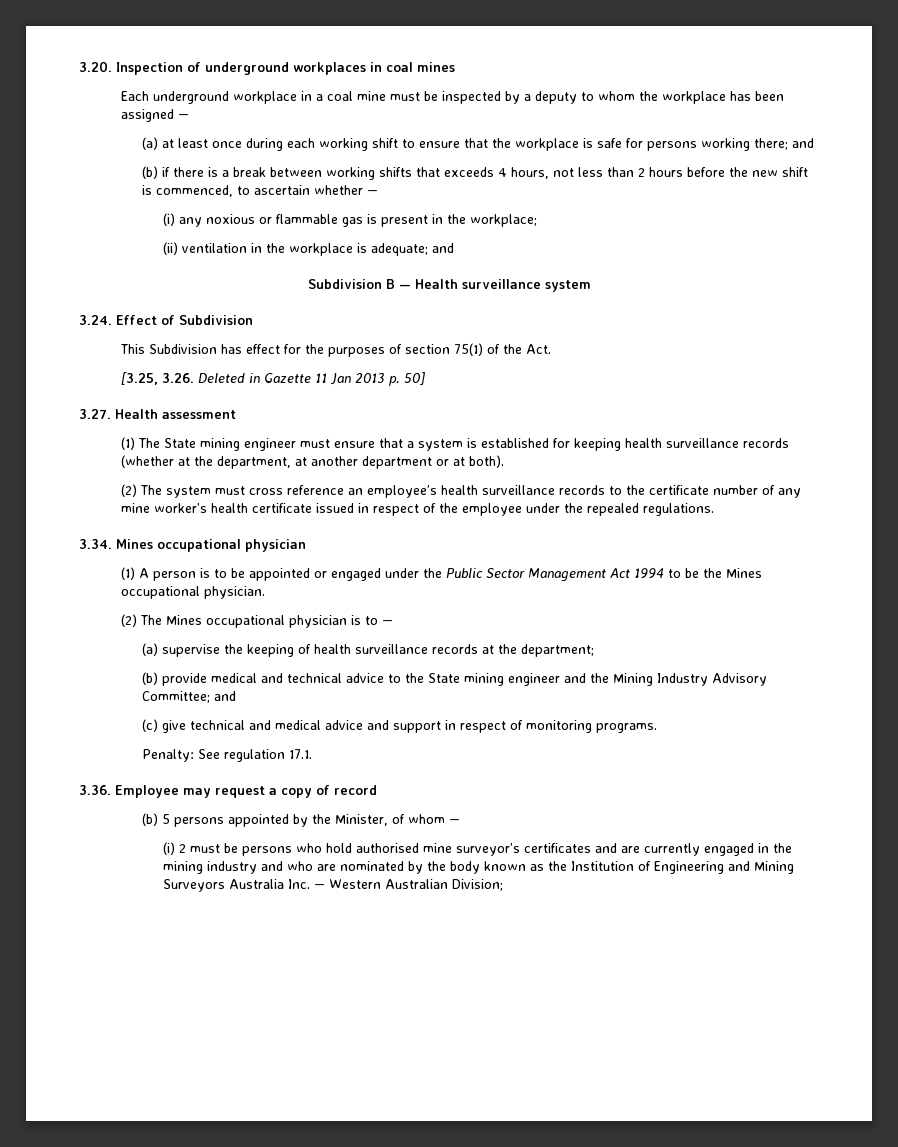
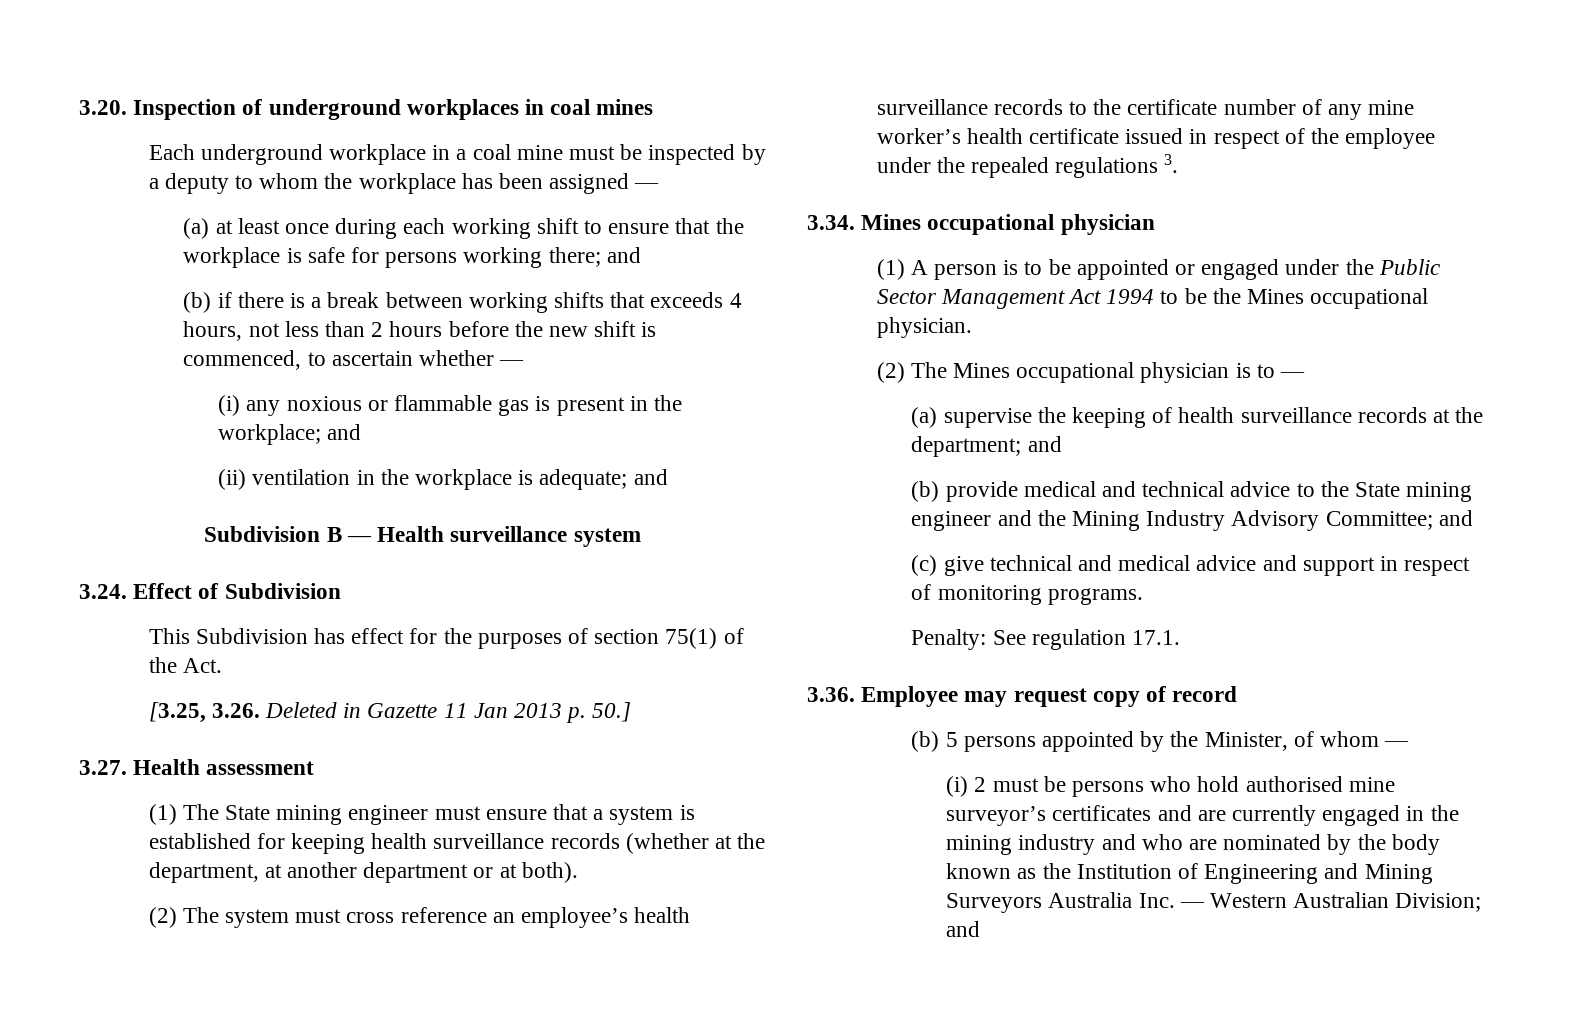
- (i) any noxious or flammable gas is present in the workplace;
+ (i) any noxious or flammable gas is present in the workplace; and
- [3.25, 3.26. Deleted in Gazette 11 Jan 2013 p. 50]
+ [3.25, 3.26. Deleted in Gazette 11 Jan 2013 p. 50.]
- (2) The system must cross reference an employee’s health surveillance records to the certificate number of any mine worker’s health certificate issued in respect of the employee under the repealed regulations.
+ (2) The system must cross reference an employee’s health surveillance records to the certificate number of any mine worker’s health certificate issued in respect of the employee under the repealed regulations 3.
- (a) supervise the keeping of health surveillance records at the department;
+ (a) supervise the keeping of health surveillance records at the department; and
- 3.36. Employee may request a copy of record
+ 3.36. Employee may request copy of record
- (i) 2 must be persons who hold authorised mine surveyor’s certificates and are currently engaged in the mining industry and who are nominated by the body known as the Institution of Engineering and Mining Surveyors Australia Inc. — Western Australian Division;
+ (i) 2 must be persons who hold authorised mine surveyor’s certificates and are currently engaged in the mining industry and who are nominated by the body known as the Institution of Engineering and Mining Surveyors Australia Inc. — Western Australian Division; and

